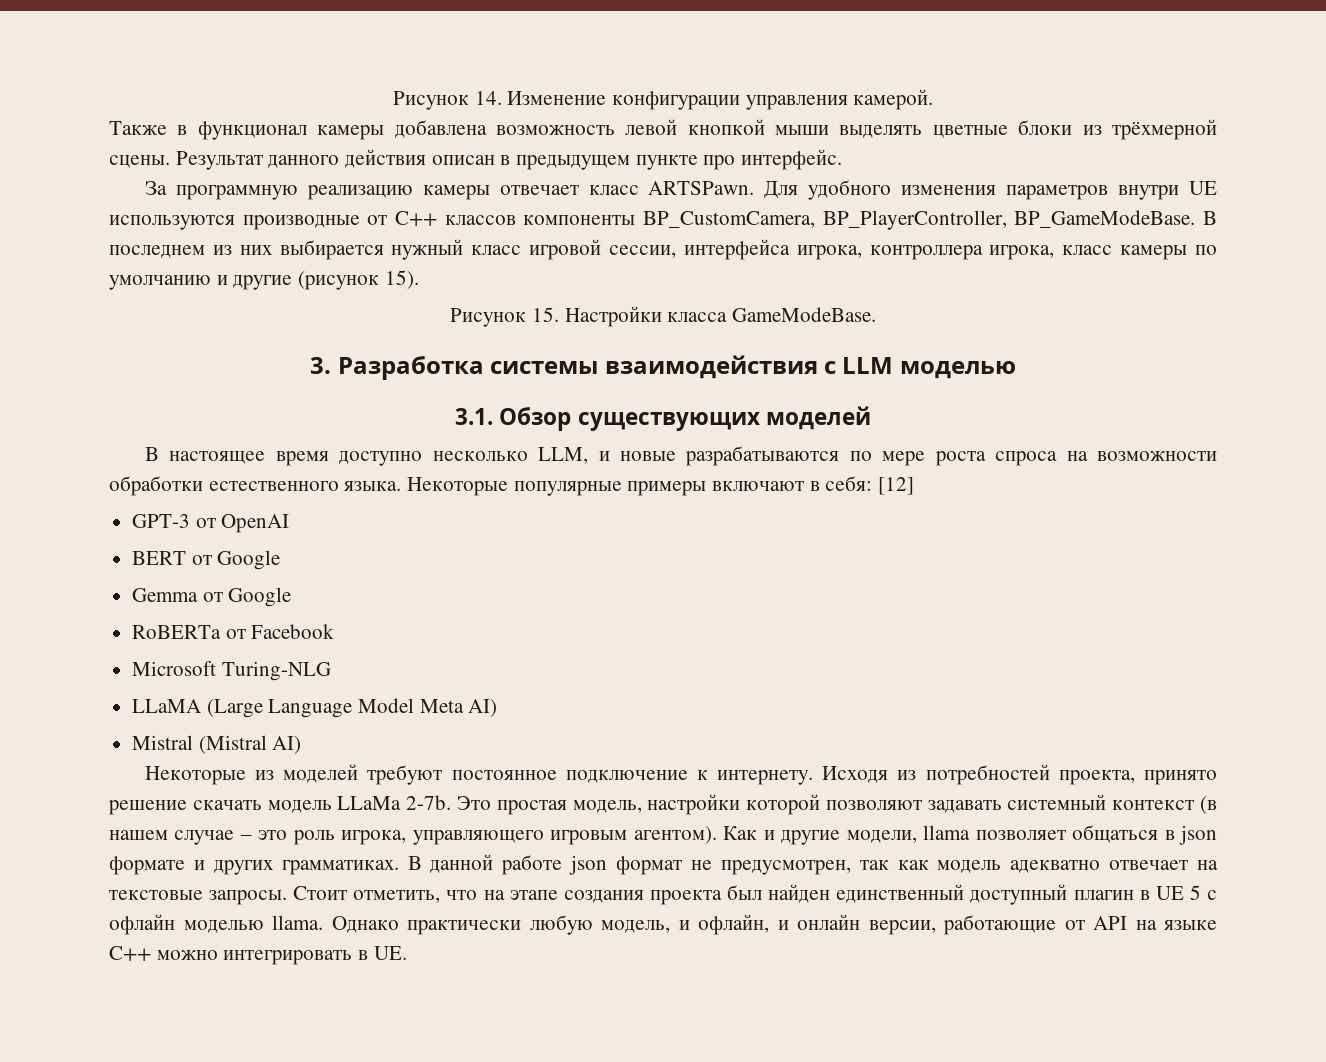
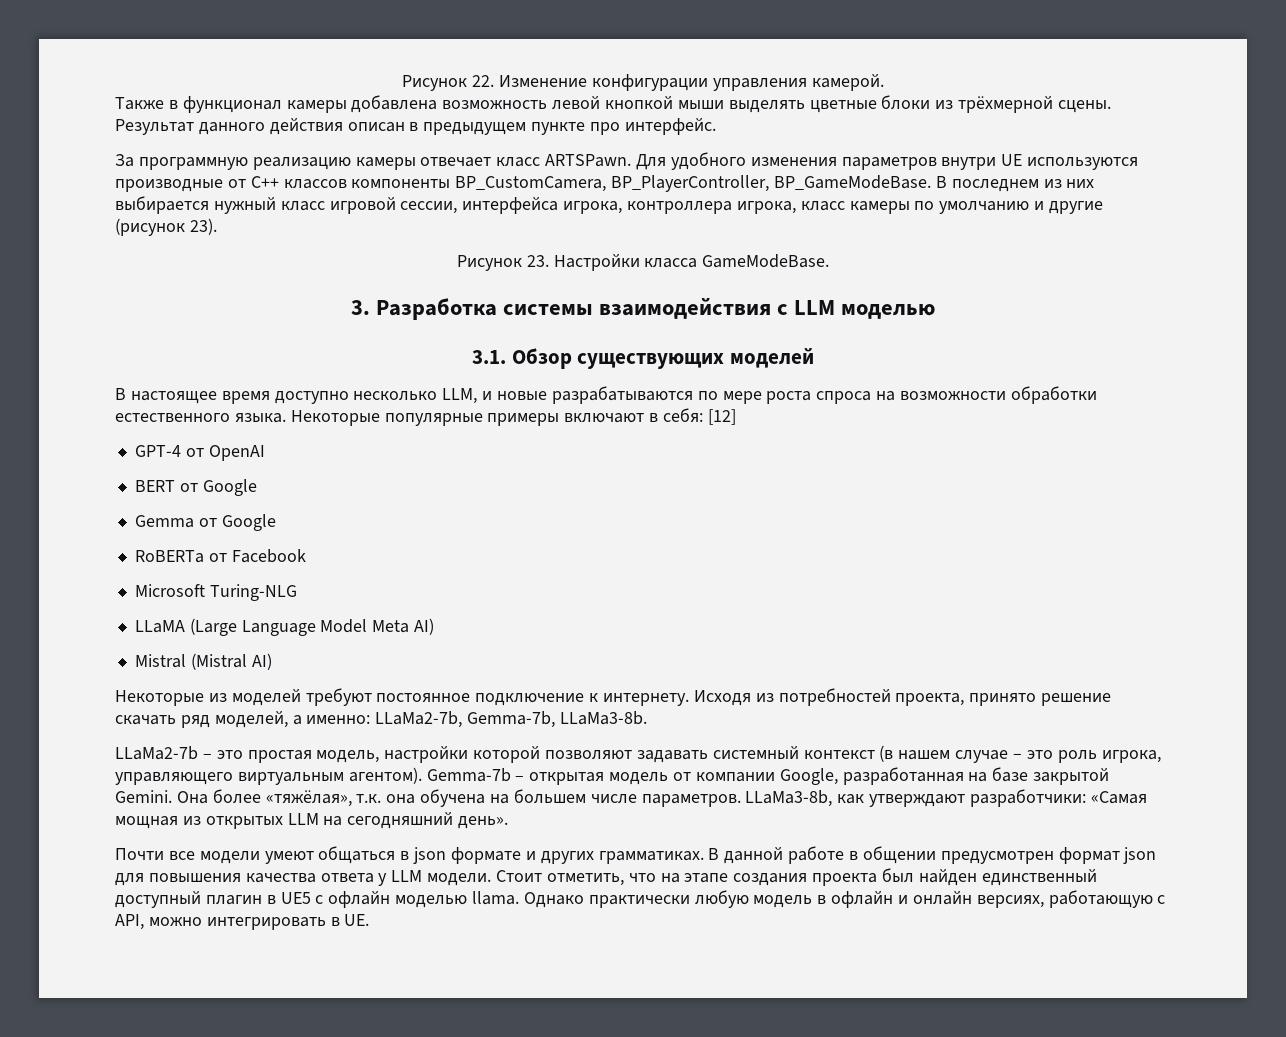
- Рисунок 14. Изменение конфигурации управления камерой.
+ Рисунок 22. Изменение конфигурации управления камерой.
- В последнем из них выбирается нужный класс игровой сессии, интерфейса игрока, контроллера игрока, класс камеры по умолчанию и другие (рисунок 15).
- Рисунок 15. Настройки класса GameModeBase.
+ В последнем из них выбирается нужный класс игровой сессии, интерфейса игрока, контроллера игрока, класс камеры по умолчанию и другие (рисунок 23).
+ Рисунок 23. Настройки класса GameModeBase.
- GPT-3 от OpenAI
+ GPT-4 от OpenAI
- Исходя из потребностей проекта, принято решение скачать модель LLaMa 2-7b. Это простая модель, настройки которой позволяют задавать системный контекст (в нашем случае – это роль игрока, управляющего игровым агентом). Как и другие модели, llama позволяет общаться в json формате и других грамматиках.
+ Исходя из потребностей проекта, принято решение скачать ряд моделей, а именно: LLaMa2-7b, Gemma-7b, LLaMa3-8b.
+ LLaMa2-7b – это простая модель, настройки которой позволяют задавать системный контекст (в нашем случае – это роль игрока, управляющего виртуальным агентом). Gemma-7b – открытая модель от компании Google, разработанная на базе закрытой Gemini. Она более «тяжёлая», т.к. она обучена на большем числе параметров. LLaMa3-8b, как утверждают разработчики: «Самая мощная из открытых LLM на сегодняшний день».
+ Почти все модели умеют общаться в json формате и других грамматиках.
- В данной работе json формат не предусмотрен, так как модель адекватно отвечает на текстовые запросы.
+ В данной работе в общении предусмотрен формат json для повышения качества ответа у LLM модели.
- Стоит отметить, что на этапе создания проекта был найден единственный доступный плагин в UE 5 с офлайн моделью llama.
+ Стоит отметить, что на этапе создания проекта был найден единственный доступный плагин в UE5 с офлайн моделью llama.
- Однако практически любую модель, и офлайн, и онлайн версии, работающие от API на языке C++ можно интегрировать в UE.
+ Однако практически любую модель в офлайн и онлайн версиях, работающую с API, можно интегрировать в UE.

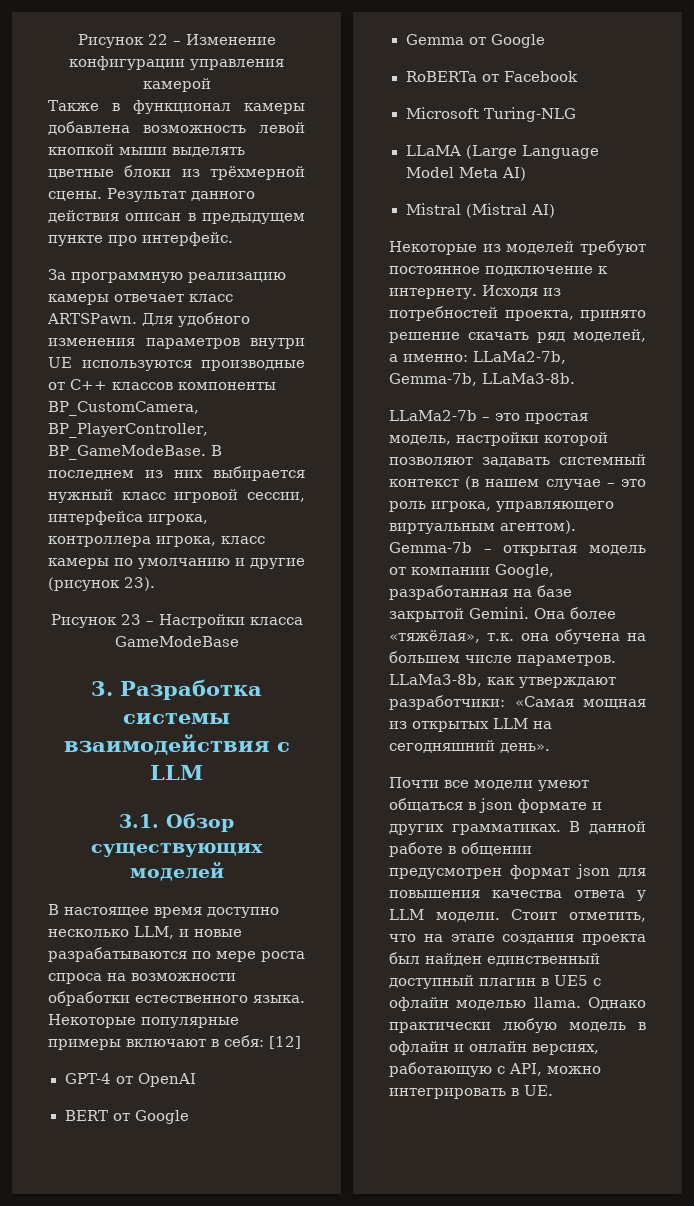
- Рисунок 22. Изменение конфигурации управления камерой.
+ Рисунок 22 – Изменение конфигурации управления камерой
- Рисунок 23. Настройки класса GameModeBase.
+ Рисунок 23 – Настройки класса GameModeBase
- 3. Разработка системы взаимодействия с LLM моделью
+ 3. Разработка системы взаимодействия с LLM

